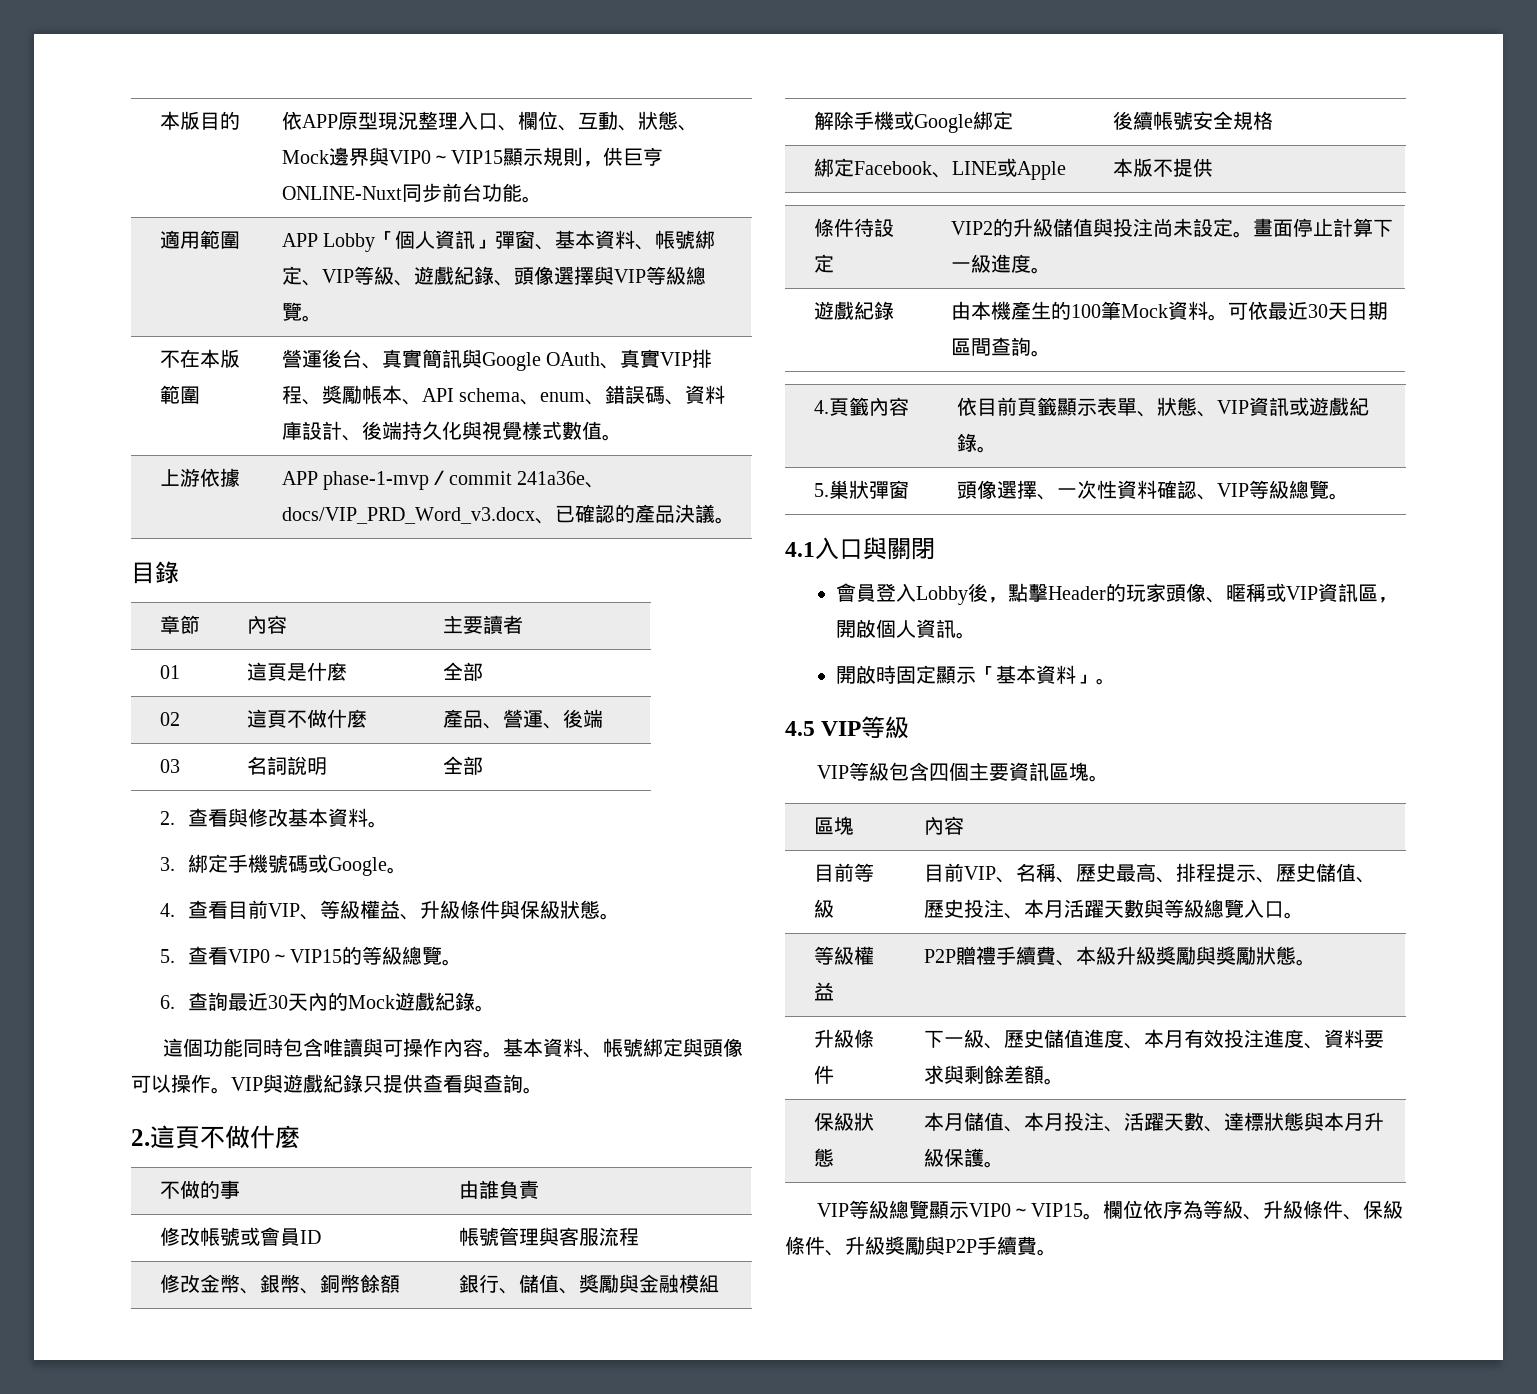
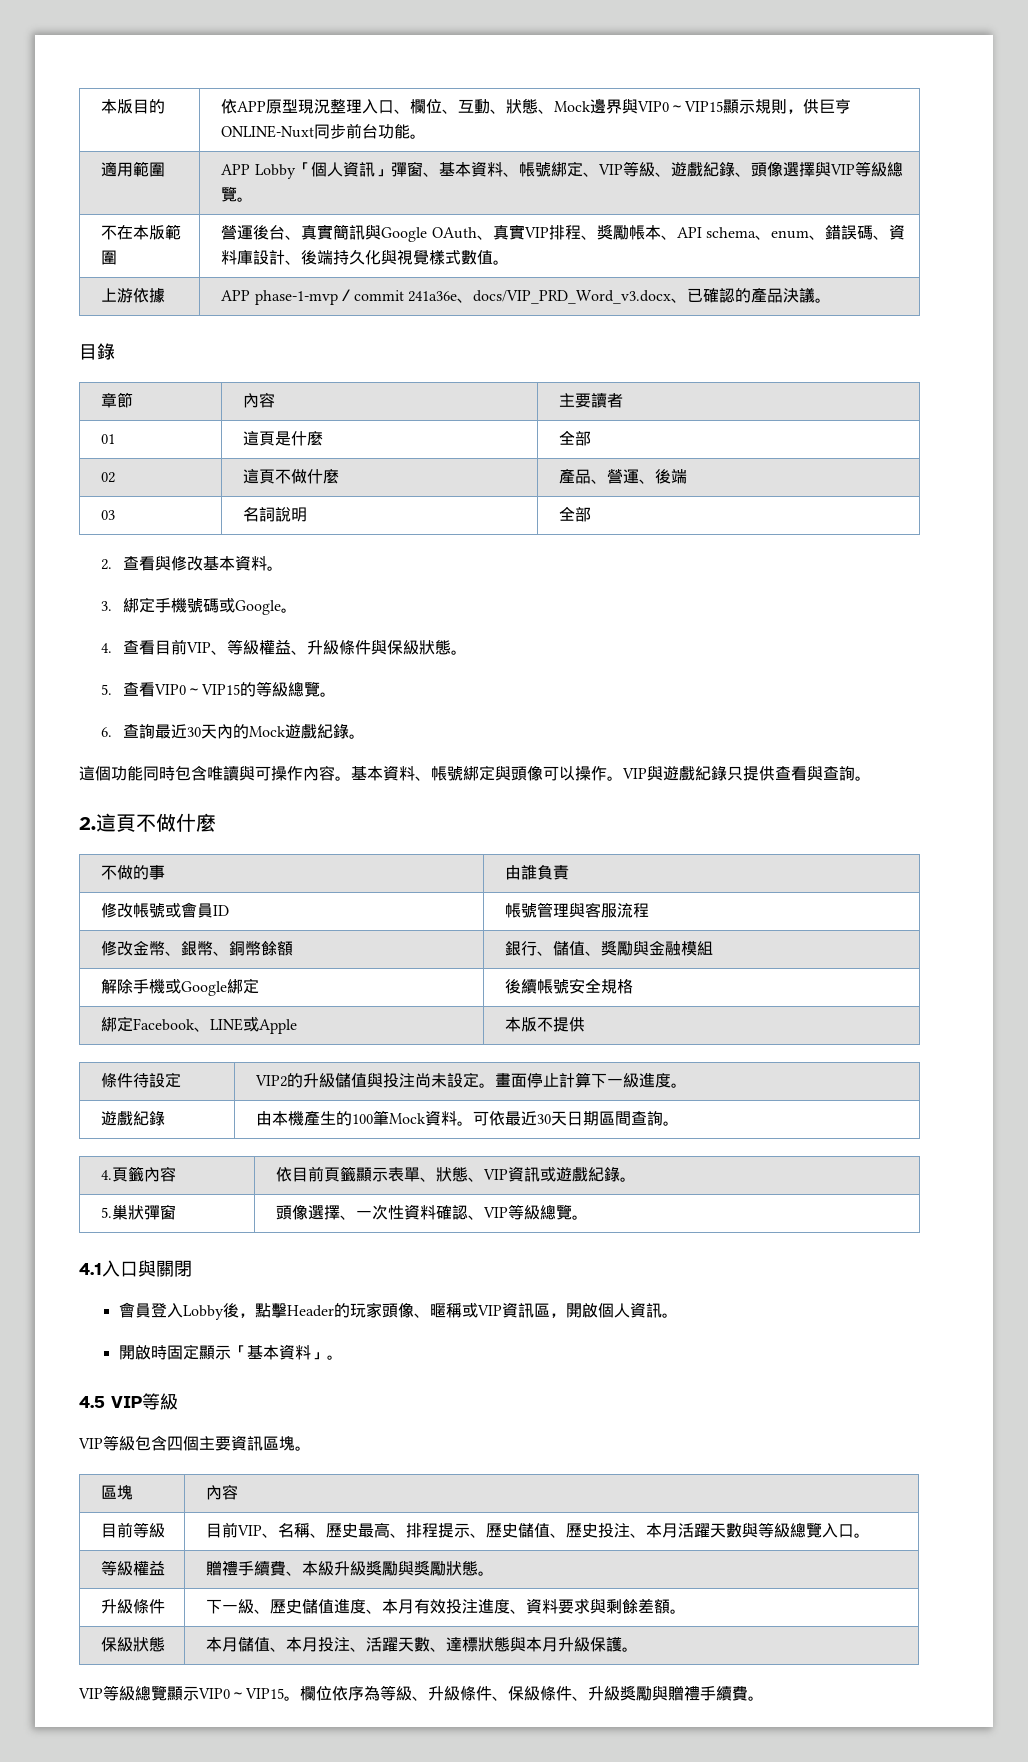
- 等級權益 | P2P贈禮手續費、本級升級獎勵與獎勵狀態。
+ 等級權益 | 贈禮手續費、本級升級獎勵與獎勵狀態。
- 欄位依序為等級、升級條件、保級條件、升級獎勵與P2P手續費。
+ 欄位依序為等級、升級條件、保級條件、升級獎勵與贈禮手續費。

